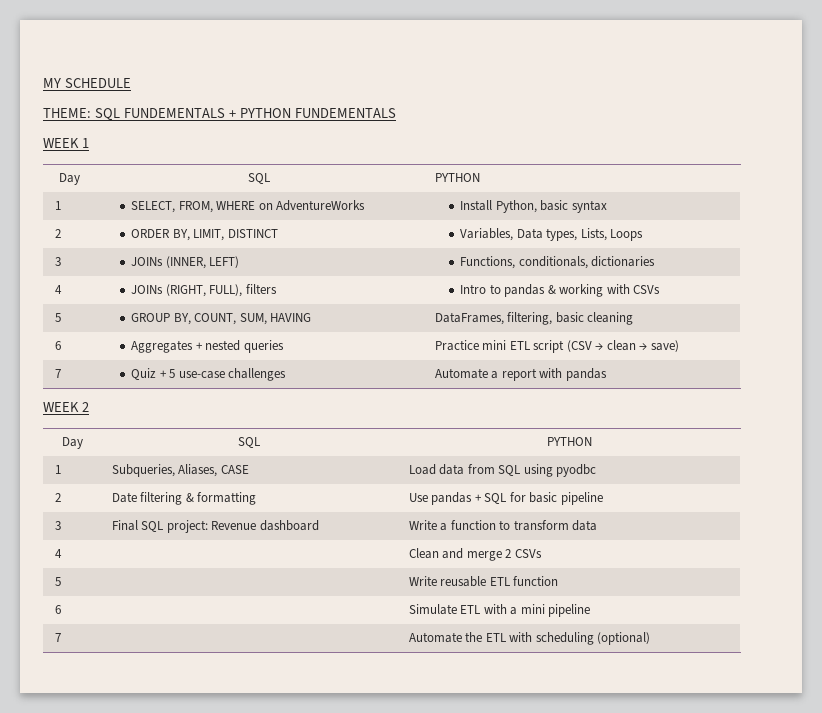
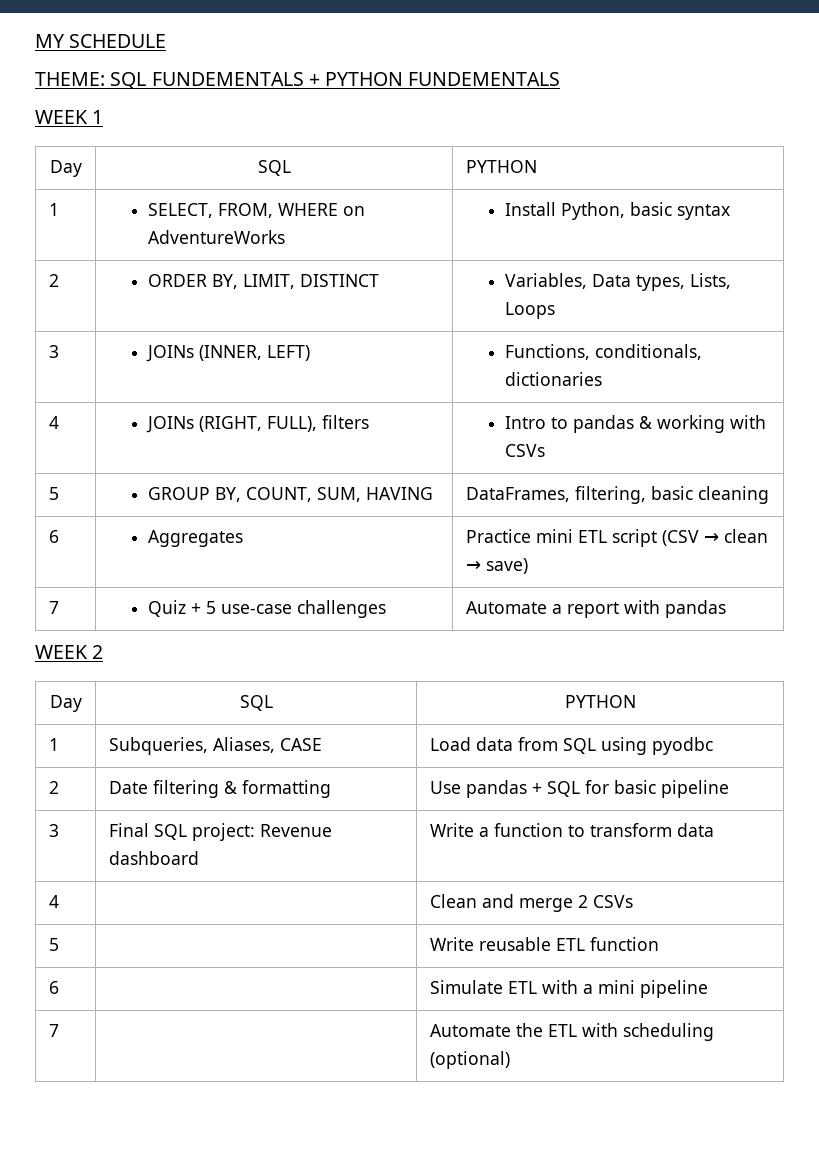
- 6 | Aggregates + nested queries | Practice mini ETL script (CSV → clean → save)
+ 6 | Aggregates | Practice mini ETL script (CSV → clean → save)

